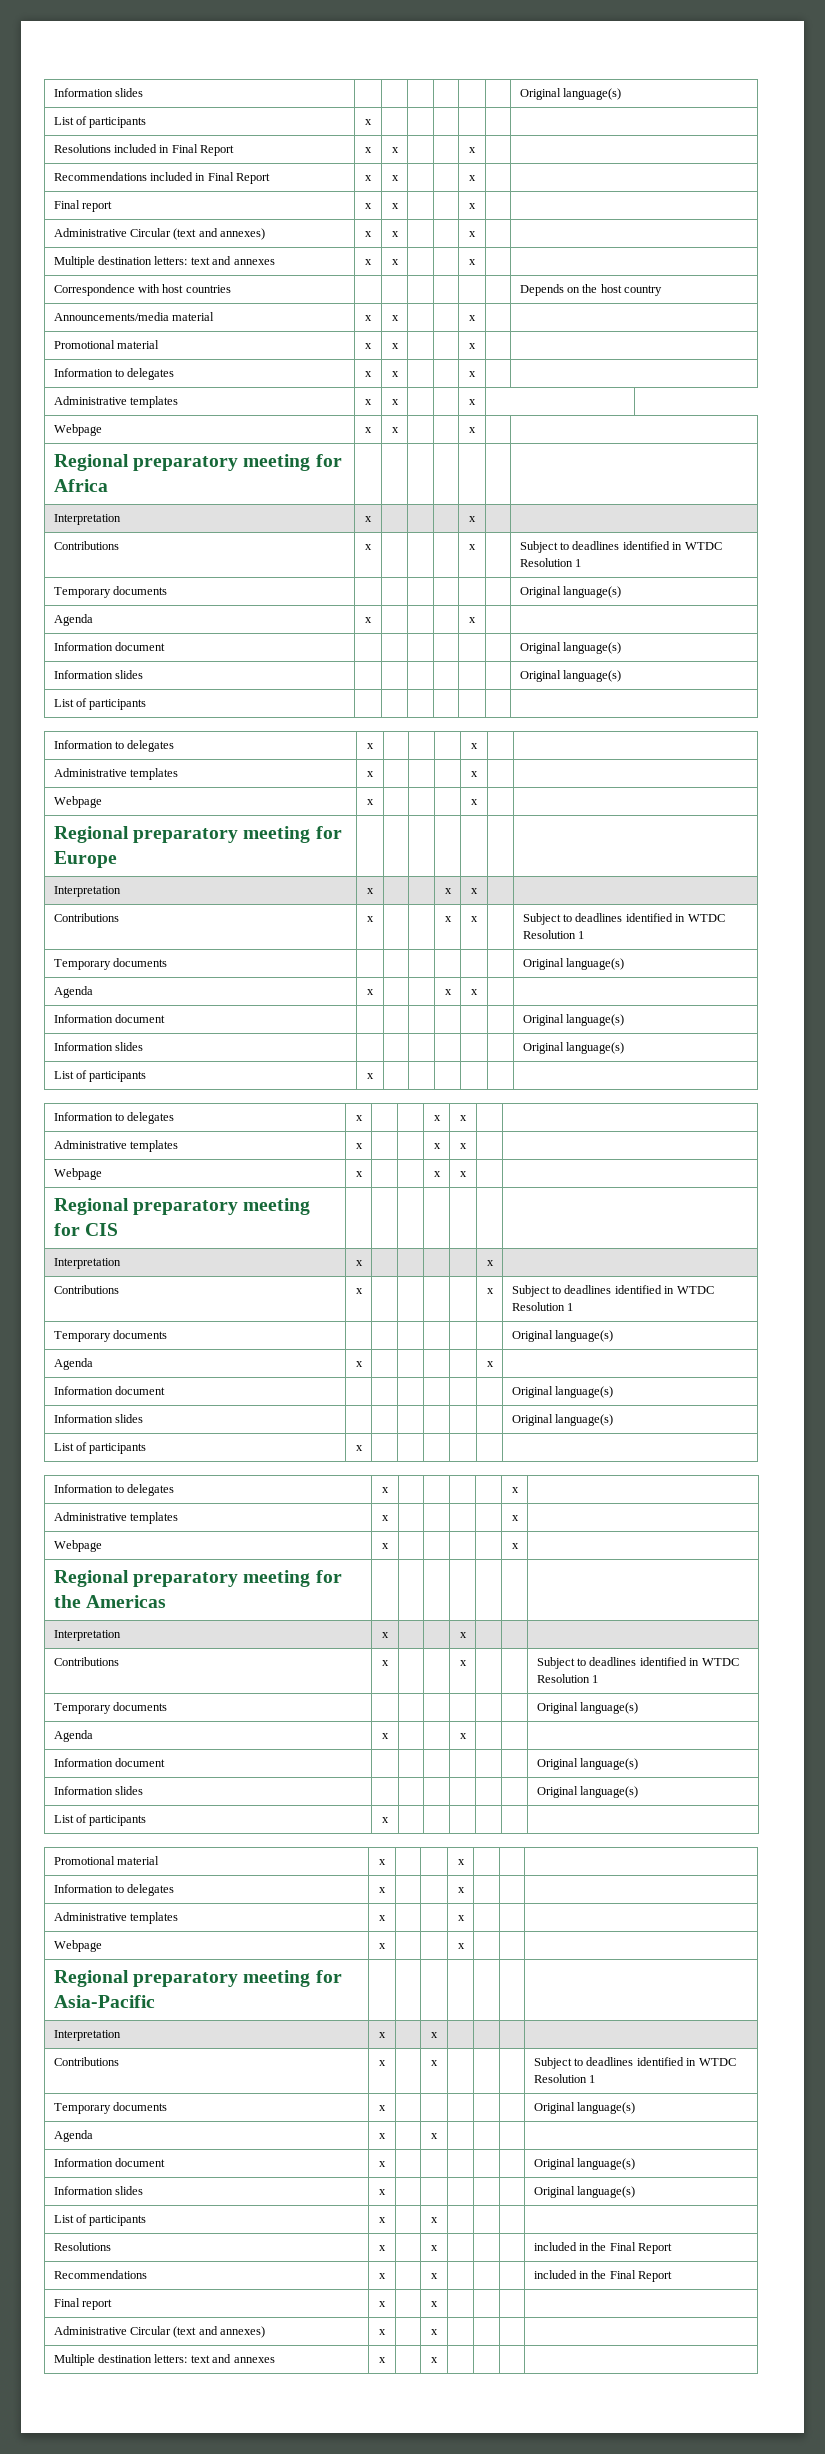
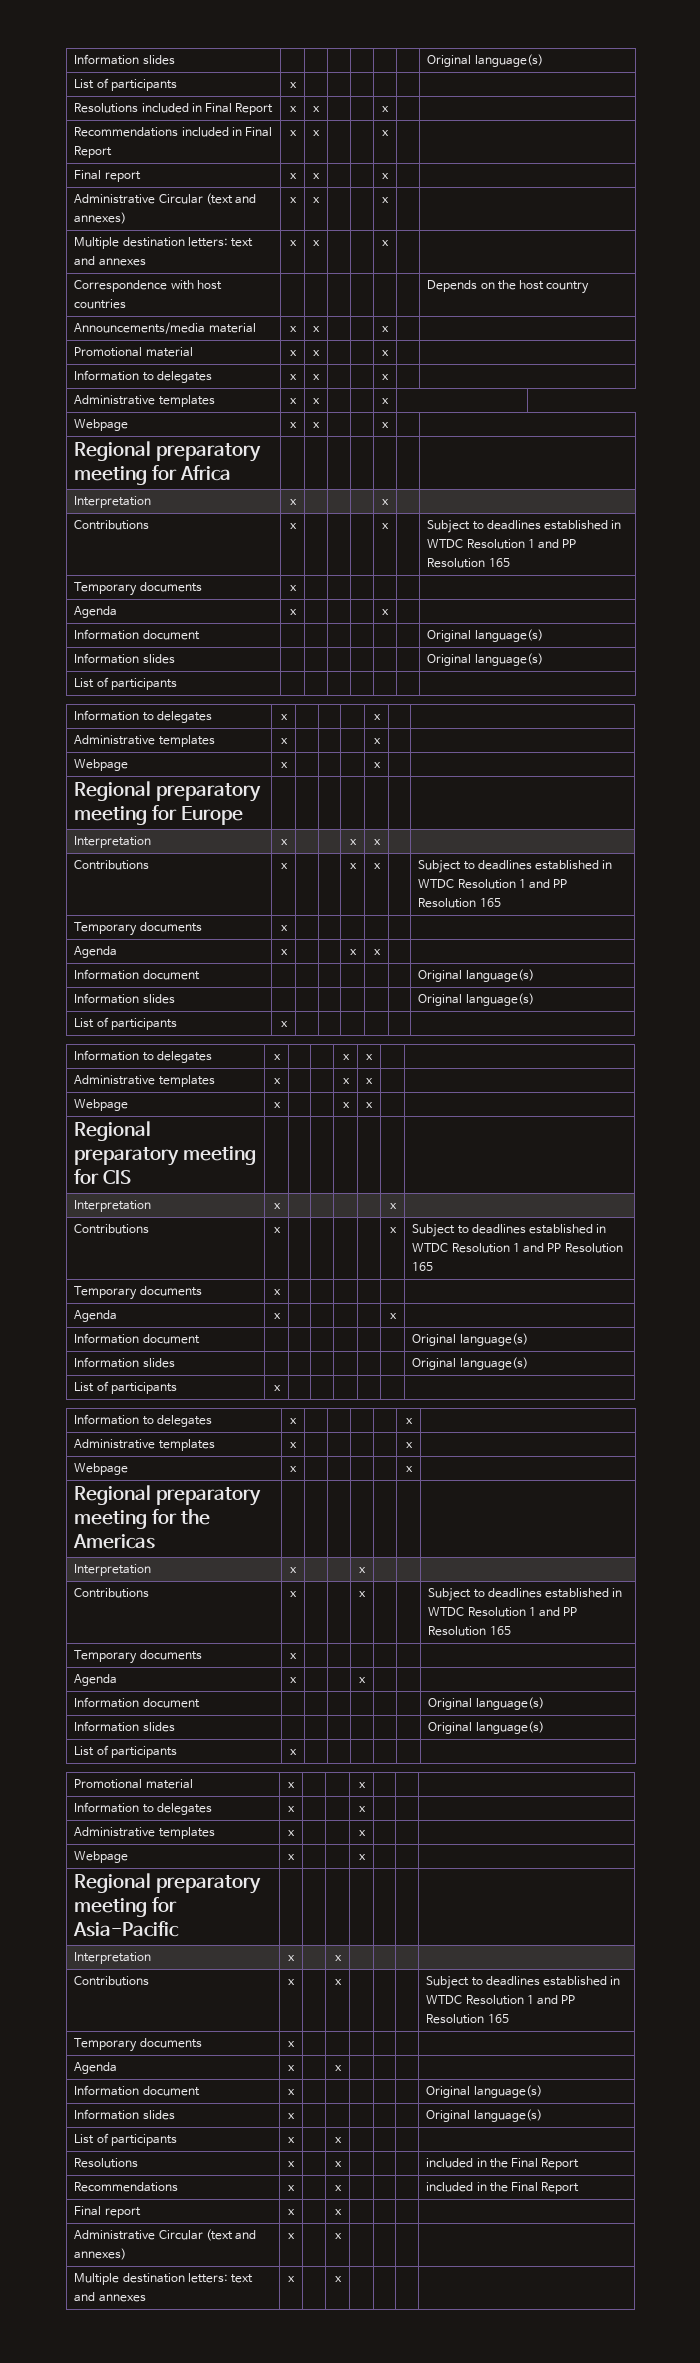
- Contributions | x | | | | x | | Subject to deadlines identified in WTDC Resolution 1
- Temporary documents | | | | | | | Original language(s)
+ Contributions | x | | | | x | | Subject to deadlines established in WTDC Resolution 1 and PP Resolution 165
+ Temporary documents | x | | | | | |
- Contributions | x | | | x | x | | Subject to deadlines identified in WTDC Resolution 1
- Temporary documents | | | | | | | Original language(s)
+ Contributions | x | | | x | x | | Subject to deadlines established in WTDC Resolution 1 and PP Resolution 165
+ Temporary documents | x | | | | | |
- Contributions | x | | | | | x | Subject to deadlines identified in WTDC Resolution 1
- Temporary documents | | | | | | | Original language(s)
+ Contributions | x | | | | | x | Subject to deadlines established in WTDC Resolution 1 and PP Resolution 165
+ Temporary documents | x | | | | | |
- Contributions | x | | | x | | | Subject to deadlines identified in WTDC Resolution 1
- Temporary documents | | | | | | | Original language(s)
+ Contributions | x | | | x | | | Subject to deadlines established in WTDC Resolution 1 and PP Resolution 165
+ Temporary documents | x | | | | | |
- Contributions | x | | x | | | | Subject to deadlines identified in WTDC Resolution 1
- Temporary documents | x | | | | | | Original language(s)
+ Contributions | x | | x | | | | Subject to deadlines established in WTDC Resolution 1 and PP Resolution 165
+ Temporary documents | x | | | | | |

